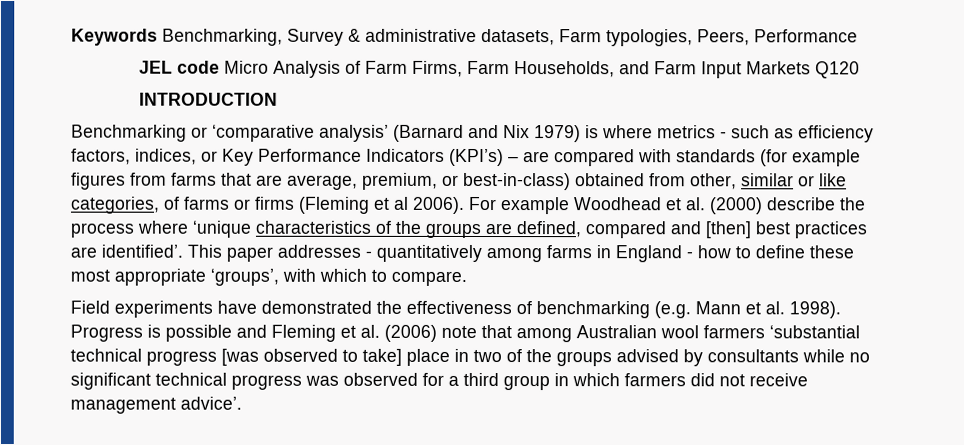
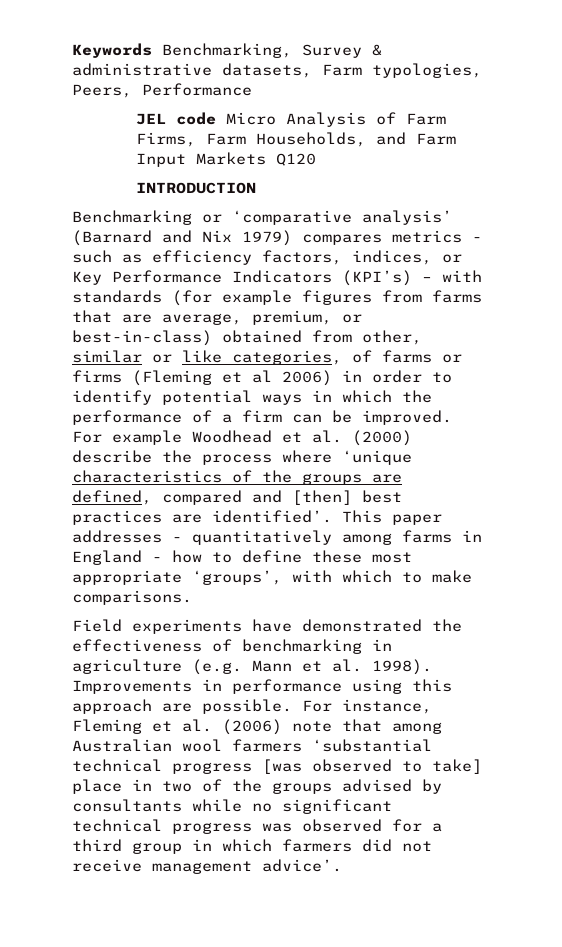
- Benchmarking or ‘comparative analysis’ (Barnard and Nix 1979) is where metrics - such as efficiency factors, indices, or Key Performance Indicators (KPI’s) – are compared with standards (for example figures from farms that are average, premium, or best-in-class) obtained from other, similar or like categories, of farms or firms (Fleming et al 2006).
+ Benchmarking or ‘comparative analysis’ (Barnard and Nix 1979) compares metrics - such as efficiency factors, indices, or Key Performance Indicators (KPI’s) – with standards (for example figures from farms that are average, premium, or best-in-class) obtained from other, similar or like categories, of farms or firms (Fleming et al 2006) in order to identify potential ways in which the performance of a firm can be improved.
- This paper addresses - quantitatively among farms in England - how to define these most appropriate ‘groups’, with which to compare.
+ This paper addresses - quantitatively among farms in England - how to define these most appropriate ‘groups’, with which to make comparisons.
- Field experiments have demonstrated the effectiveness of benchmarking (e.g. Mann et al. 1998).
+ Field experiments have demonstrated the effectiveness of benchmarking in agriculture (e.g. Mann et al. 1998).
- Progress is possible and Fleming et al. (2006) note that among Australian wool farmers ‘substantial technical progress [was observed to take] place in two of the groups advised by consultants while no significant technical progress was observed for a third group in which farmers did not receive management advice’.
+ Improvements in performance using this approach are possible. For instance, Fleming et al. (2006) note that among Australian wool farmers ‘substantial technical progress [was observed to take] place in two of the groups advised by consultants while no significant technical progress was observed for a third group in which farmers did not receive management advice’.

